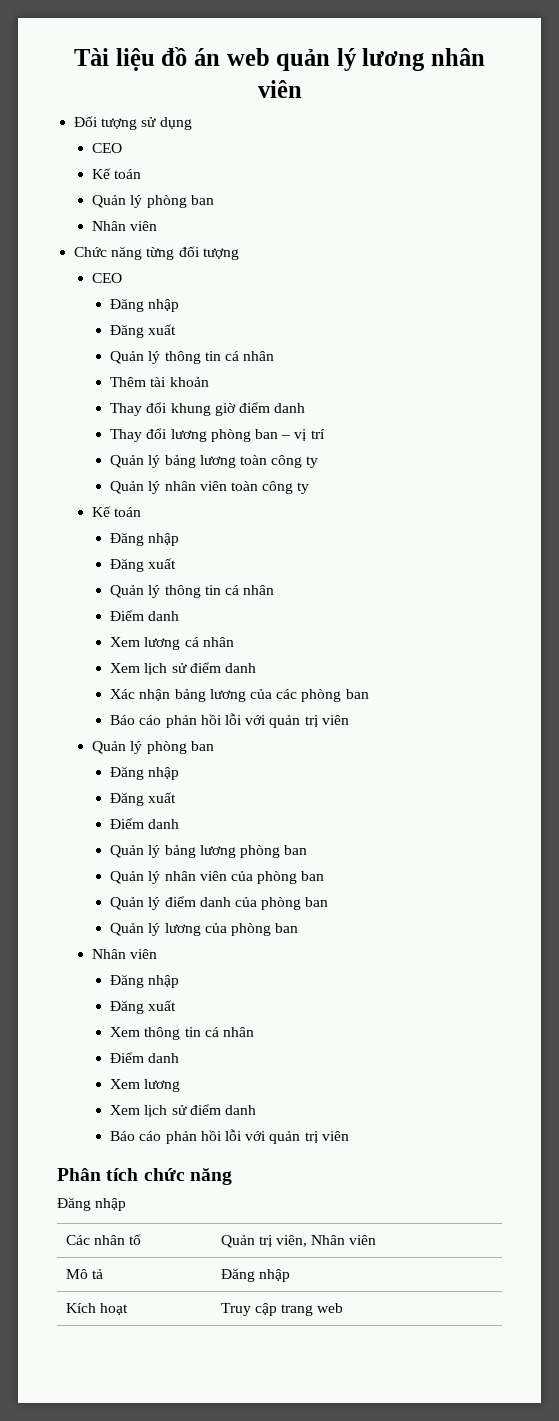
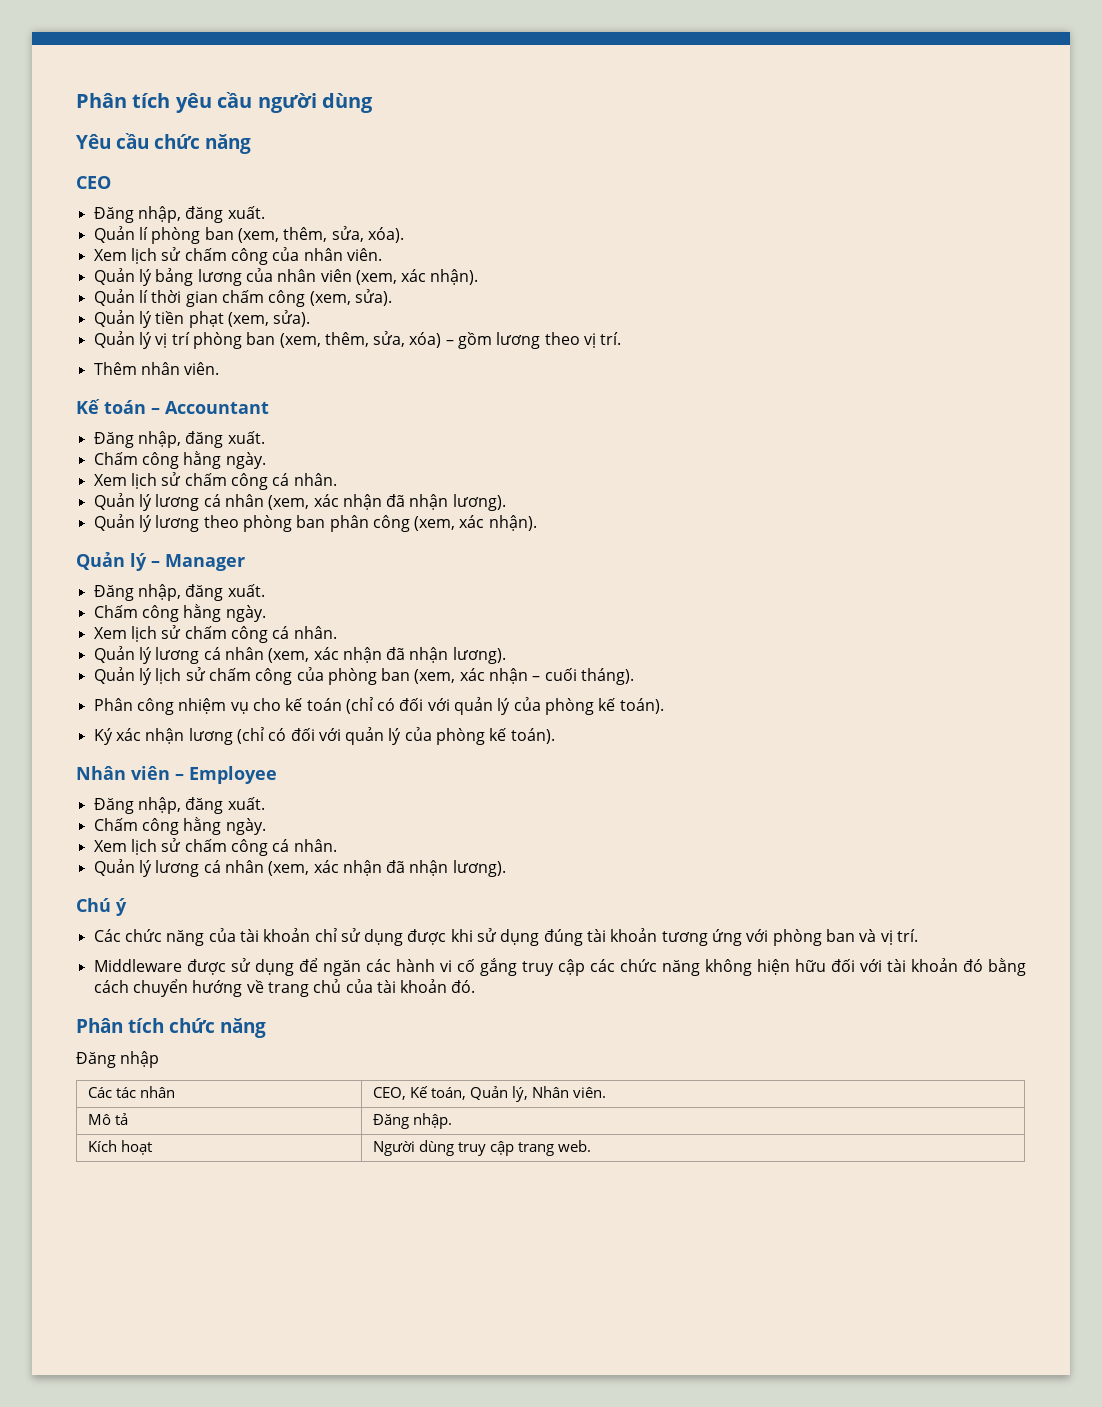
- Tài liệu đồ án web quản lý lương nhân viên
- Đối tượng sử dụng
+ Phân tích yêu cầu người dùng
+ Yêu cầu chức năng
  CEO
- Kế toán
- Quản lý phòng ban
- Nhân viên
- Chức năng từng đối tượng
- CEO
- Đăng nhập
- Đăng xuất
- Quản lý thông tin cá nhân
- Thêm tài khoản
- Thay đổi khung giờ điểm danh
- Thay đổi lương phòng ban – vị trí
- Quản lý bảng lương toàn công ty
- Quản lý nhân viên toàn công ty
- Kế toán
- Đăng nhập
- Đăng xuất
- Quản lý thông tin cá nhân
- Điểm danh
- Xem lương cá nhân
- Xem lịch sử điểm danh
- Xác nhận bảng lương của các phòng ban
- Báo cáo phản hồi lỗi với quản trị viên
- Quản lý phòng ban
- Đăng nhập
- Đăng xuất
- Điểm danh
- Quản lý bảng lương phòng ban
- Quản lý nhân viên của phòng ban
- Quản lý điểm danh của phòng ban
- Quản lý lương của phòng ban
- Nhân viên
- Đăng nhập
- Đăng xuất
- Xem thông tin cá nhân
- Điểm danh
- Xem lương
- Xem lịch sử điểm danh
- Báo cáo phản hồi lỗi với quản trị viên
+ Đăng nhập, đăng xuất.
+ Quản lí phòng ban (xem, thêm, sửa, xóa).
+ Xem lịch sử chấm công của nhân viên.
+ Quản lý bảng lương của nhân viên (xem, xác nhận).
+ Quản lí thời gian chấm công (xem, sửa).
+ Quản lý tiền phạt (xem, sửa).
+ Quản lý vị trí phòng ban (xem, thêm, sửa, xóa) – gồm lương theo vị trí.
+ Thêm nhân viên.
+ Kế toán – Accountant
+ Đăng nhập, đăng xuất.
+ Chấm công hằng ngày.
+ Xem lịch sử chấm công cá nhân.
+ Quản lý lương cá nhân (xem, xác nhận đã nhận lương).
+ Quản lý lương theo phòng ban phân công (xem, xác nhận).
+ Quản lý – Manager
+ Đăng nhập, đăng xuất.
+ Chấm công hằng ngày.
+ Xem lịch sử chấm công cá nhân.
+ Quản lý lương cá nhân (xem, xác nhận đã nhận lương).
+ Quản lý lịch sử chấm công của phòng ban (xem, xác nhận – cuối tháng).
+ Phân công nhiệm vụ cho kế toán (chỉ có đối với quản lý của phòng kế toán).
+ Ký xác nhận lương (chỉ có đối với quản lý của phòng kế toán).
+ Nhân viên – Employee
+ Đăng nhập, đăng xuất.
+ Chấm công hằng ngày.
+ Xem lịch sử chấm công cá nhân.
+ Quản lý lương cá nhân (xem, xác nhận đã nhận lương).
+ Chú ý
+ Các chức năng của tài khoản chỉ sử dụng được khi sử dụng đúng tài khoản tương ứng với phòng ban và vị trí.
+ Middleware được sử dụng để ngăn các hành vi cố gắng truy cập các chức năng không hiện hữu đối với tài khoản đó bằng cách chuyển hướng về trang chủ của tài khoản đó.
- Các nhân tố | Quản trị viên, Nhân viên
+ Các tác nhân | CEO, Kế toán, Quản lý, Nhân viên.
- Mô tả | Đăng nhập
+ Mô tả | Đăng nhập.
- Kích hoạt | Truy cập trang web
+ Kích hoạt | Người dùng truy cập trang web.

